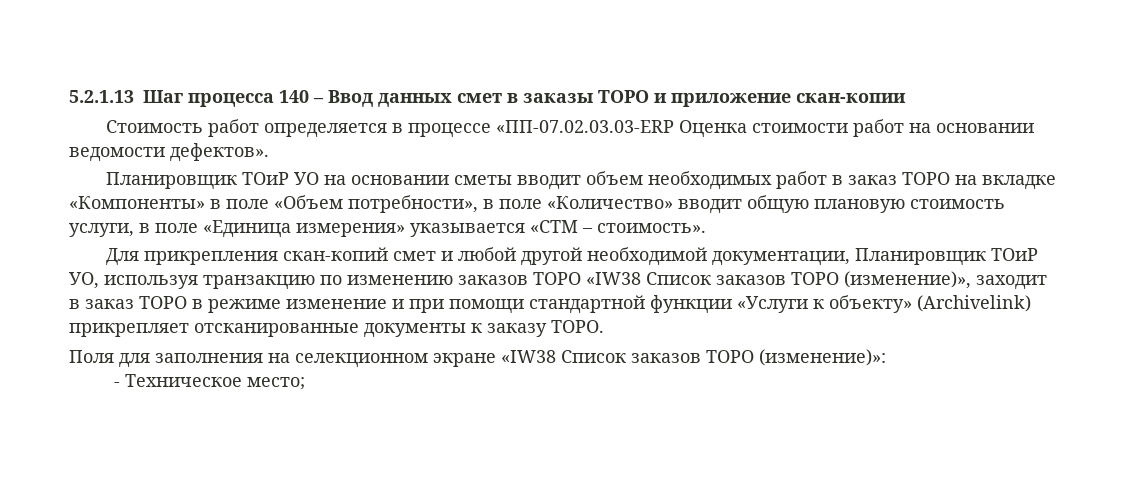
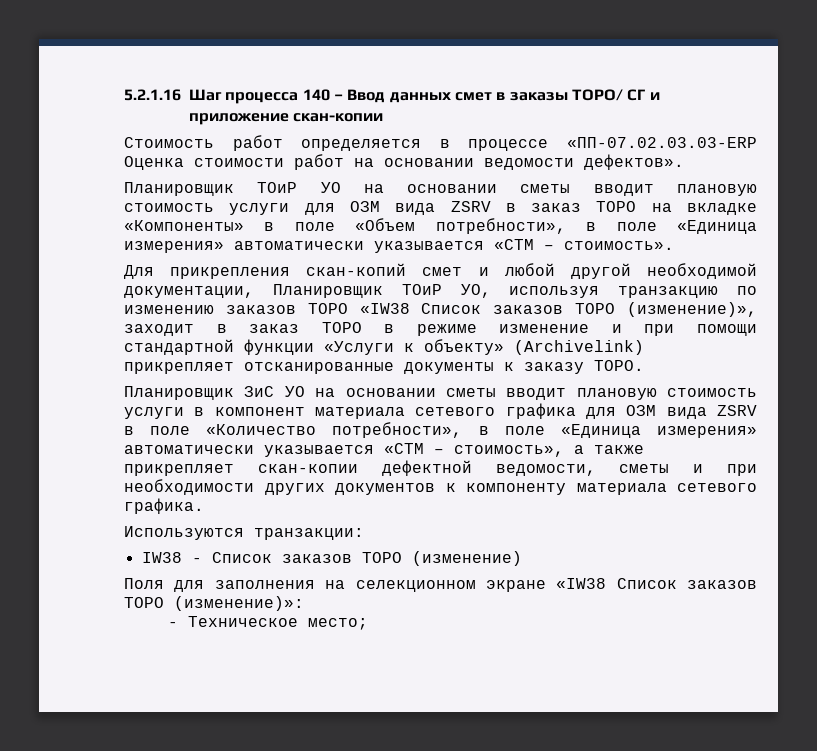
- 5.2.1.13 Шаг процесса 140 – Ввод данных смет в заказы ТОРО и приложение скан-копии
+ 5.2.1.16 Шаг процесса 140 – Ввод данных смет в заказы ТОРО/ СГ и приложение скан-копии
- Планировщик ТОиР УО на основании сметы вводит объем необходимых работ в заказ ТОРО на вкладке «Компоненты» в поле «Объем потребности», в поле «Количество» вводит общую плановую стоимость услуги, в поле «Единица измерения» указывается «СТМ – стоимость».
+ Планировщик ТОиР УО на основании сметы вводит плановую стоимость услуги для ОЗМ вида ZSRV в заказ ТОРО на вкладке «Компоненты» в поле «Объем потребности», в поле «Единица измерения» автоматически указывается «СТМ – стоимость».
+ Планировщик ЗиС УО на основании сметы вводит плановую стоимость услуги в компонент материала сетевого графика для ОЗМ вида ZSRV в поле «Количество потребности», в поле «Единица измерения» автоматически указывается «СТМ – стоимость», а также прикрепляет скан-копии дефектной ведомости, сметы и при необходимости других документов к компоненту материала сетевого графика.
+ Используются транзакции:
+ IW38 - Список заказов ТОРО (изменение)

